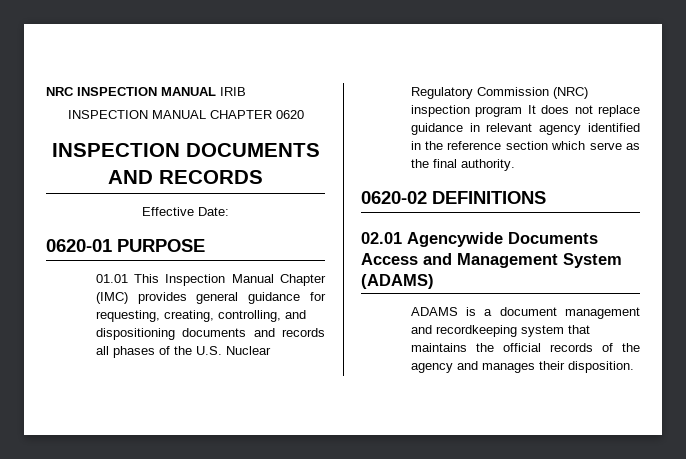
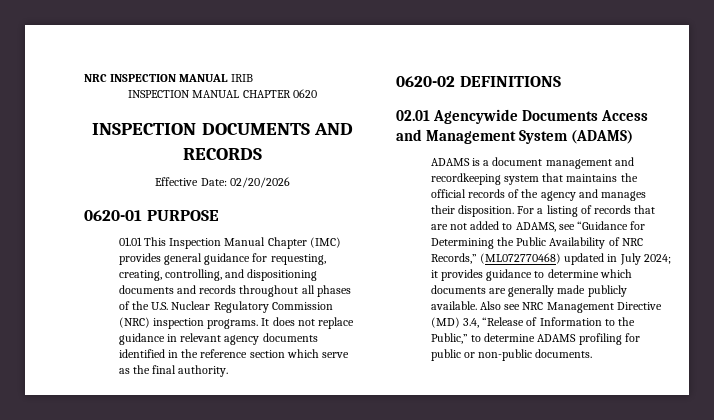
- Effective Date:
+ Effective Date: 02/20/2026
- 01.01 This Inspection Manual Chapter (IMC) provides general guidance for requesting, creating, controlling, and dispositioning documents and records all phases of the U.S. Nuclear Regulatory Commission (NRC) inspection program It does not replace guidance in relevant agency identified in the reference section which serve as the final authority.
+ 01.01 This Inspection Manual Chapter (IMC) provides general guidance for requesting, creating, controlling, and dispositioning documents and records throughout all phases of the U.S. Nuclear Regulatory Commission (NRC) inspection programs. It does not replace guidance in relevant agency documents identified in the reference section which serve as the final authority.
+ For a listing of records that are not added to ADAMS, see “Guidance for Determining the Public Availability of NRC Records,” (ML072770468) updated in July 2024; it provides guidance to determine which documents are generally made publicly available. Also see NRC Management Directive (MD) 3.4, “Release of Information to the Public,” to determine ADAMS profiling for public or non-public documents.

